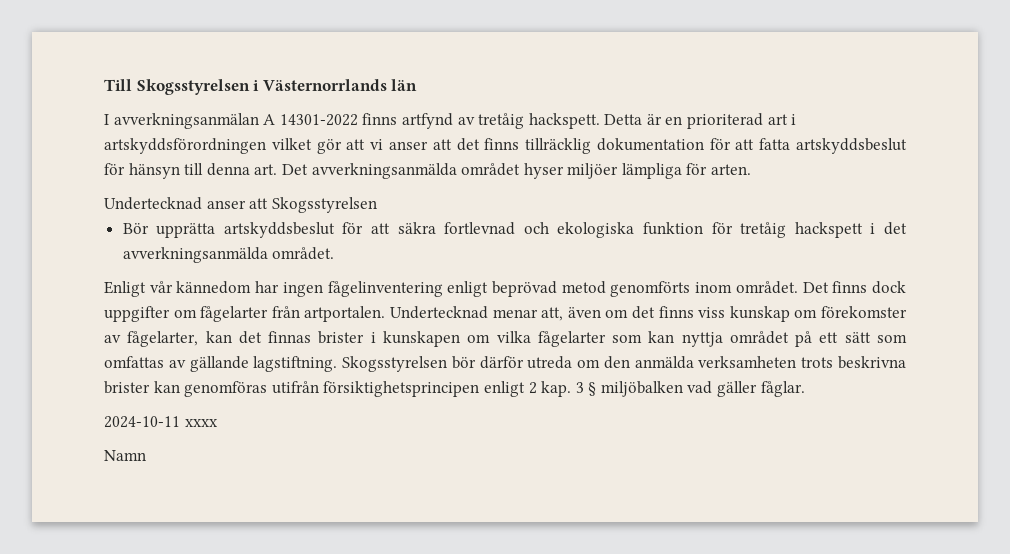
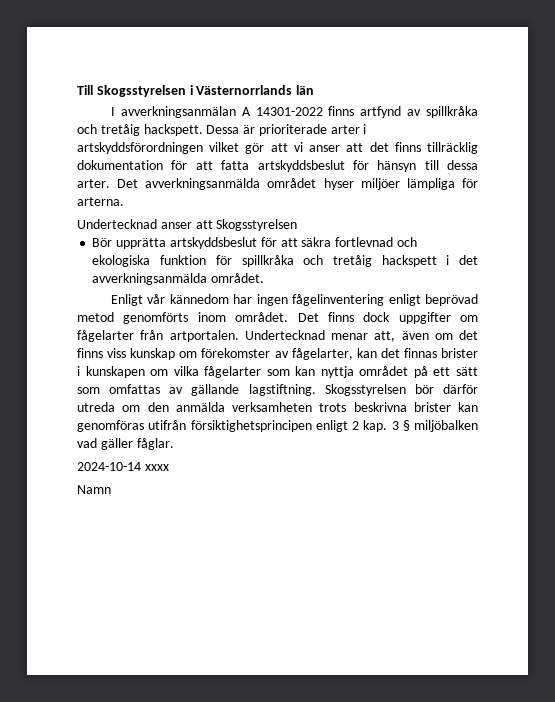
- I avverkningsanmälan A 14301-2022 finns artfynd av tretåig hackspett. Detta är en prioriterad art i artskyddsförordningen vilket gör att vi anser att det finns tillräcklig dokumentation för att fatta artskyddsbeslut för hänsyn till denna art. Det avverkningsanmälda området hyser miljöer lämpliga för arten.
+ I avverkningsanmälan A 14301-2022 finns artfynd av spillkråka och tretåig hackspett. Dessa är prioriterade arter i artskyddsförordningen vilket gör att vi anser att det finns tillräcklig dokumentation för att fatta artskyddsbeslut för hänsyn till dessa arter. Det avverkningsanmälda området hyser miljöer lämpliga för arterna.
- Bör upprätta artskyddsbeslut för att säkra fortlevnad och ekologiska funktion för tretåig hackspett i det avverkningsanmälda området.
+ Bör upprätta artskyddsbeslut för att säkra fortlevnad och ekologiska funktion för spillkråka och tretåig hackspett i det avverkningsanmälda området.
- 2024-10-11 xxxx
+ 2024-10-14 xxxx

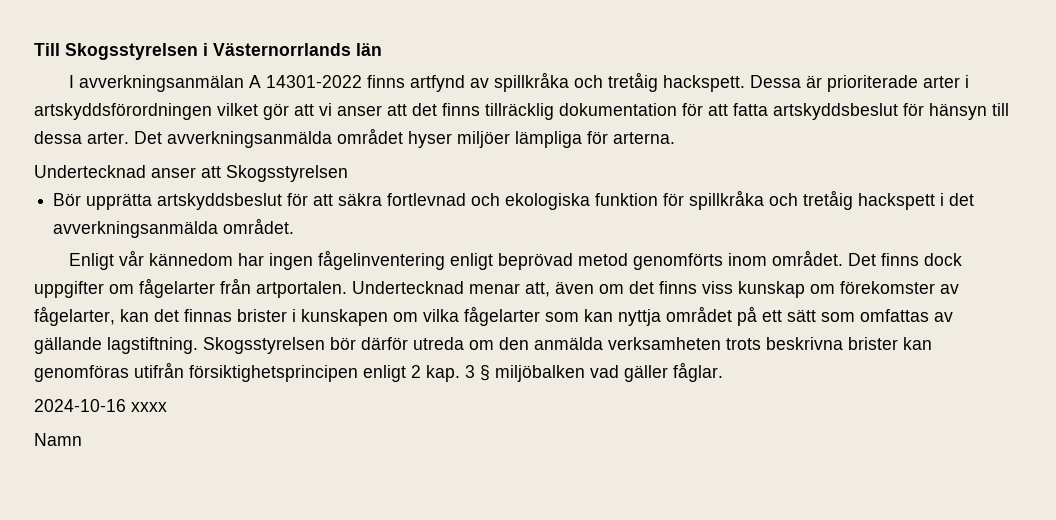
- 2024-10-14 xxxx
+ 2024-10-16 xxxx

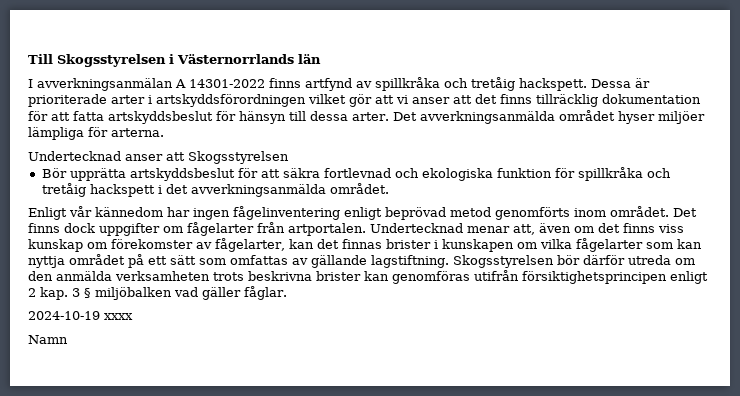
- 2024-10-16 xxxx
+ 2024-10-19 xxxx

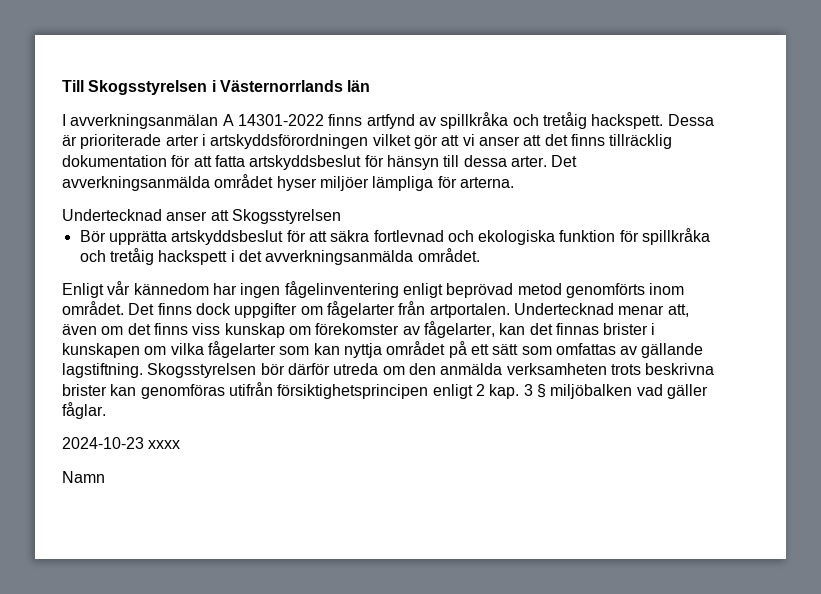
- 2024-10-19 xxxx
+ 2024-10-23 xxxx

